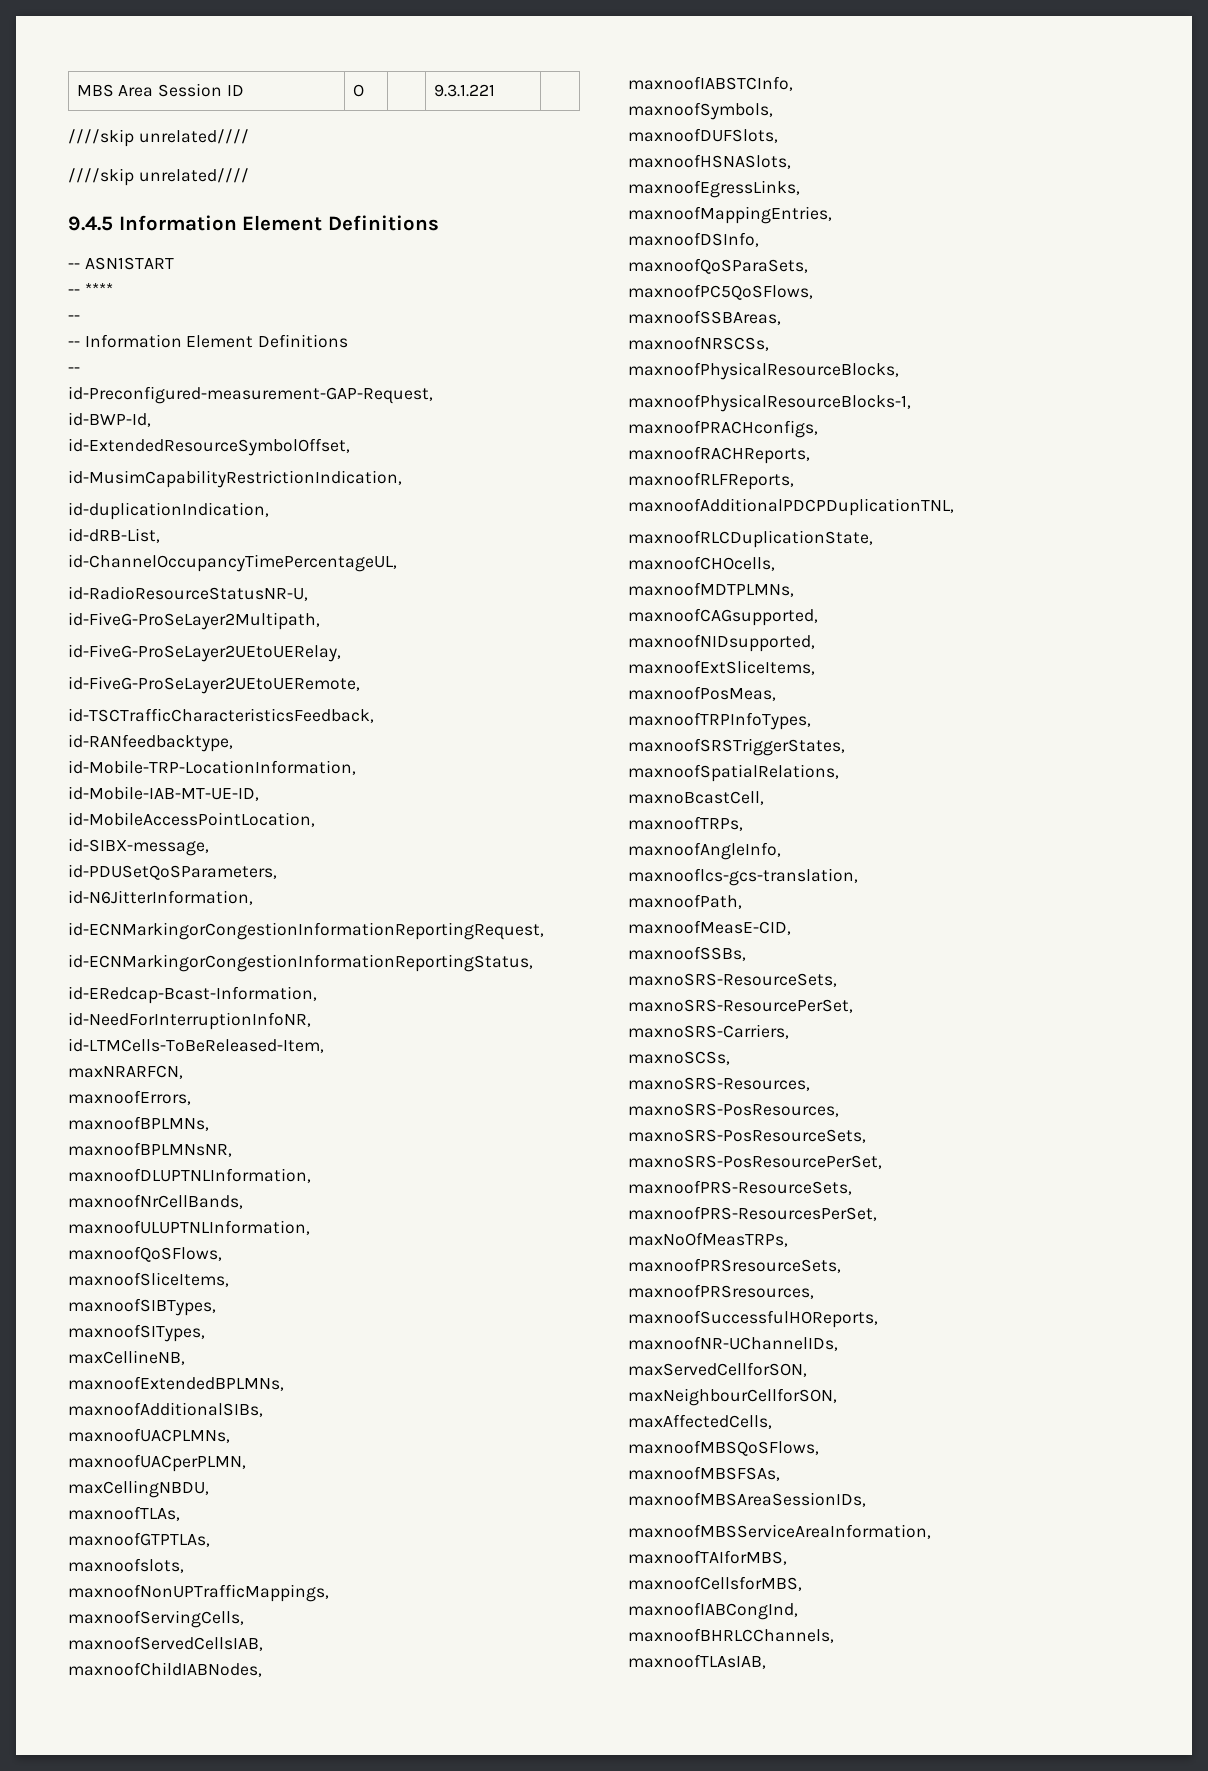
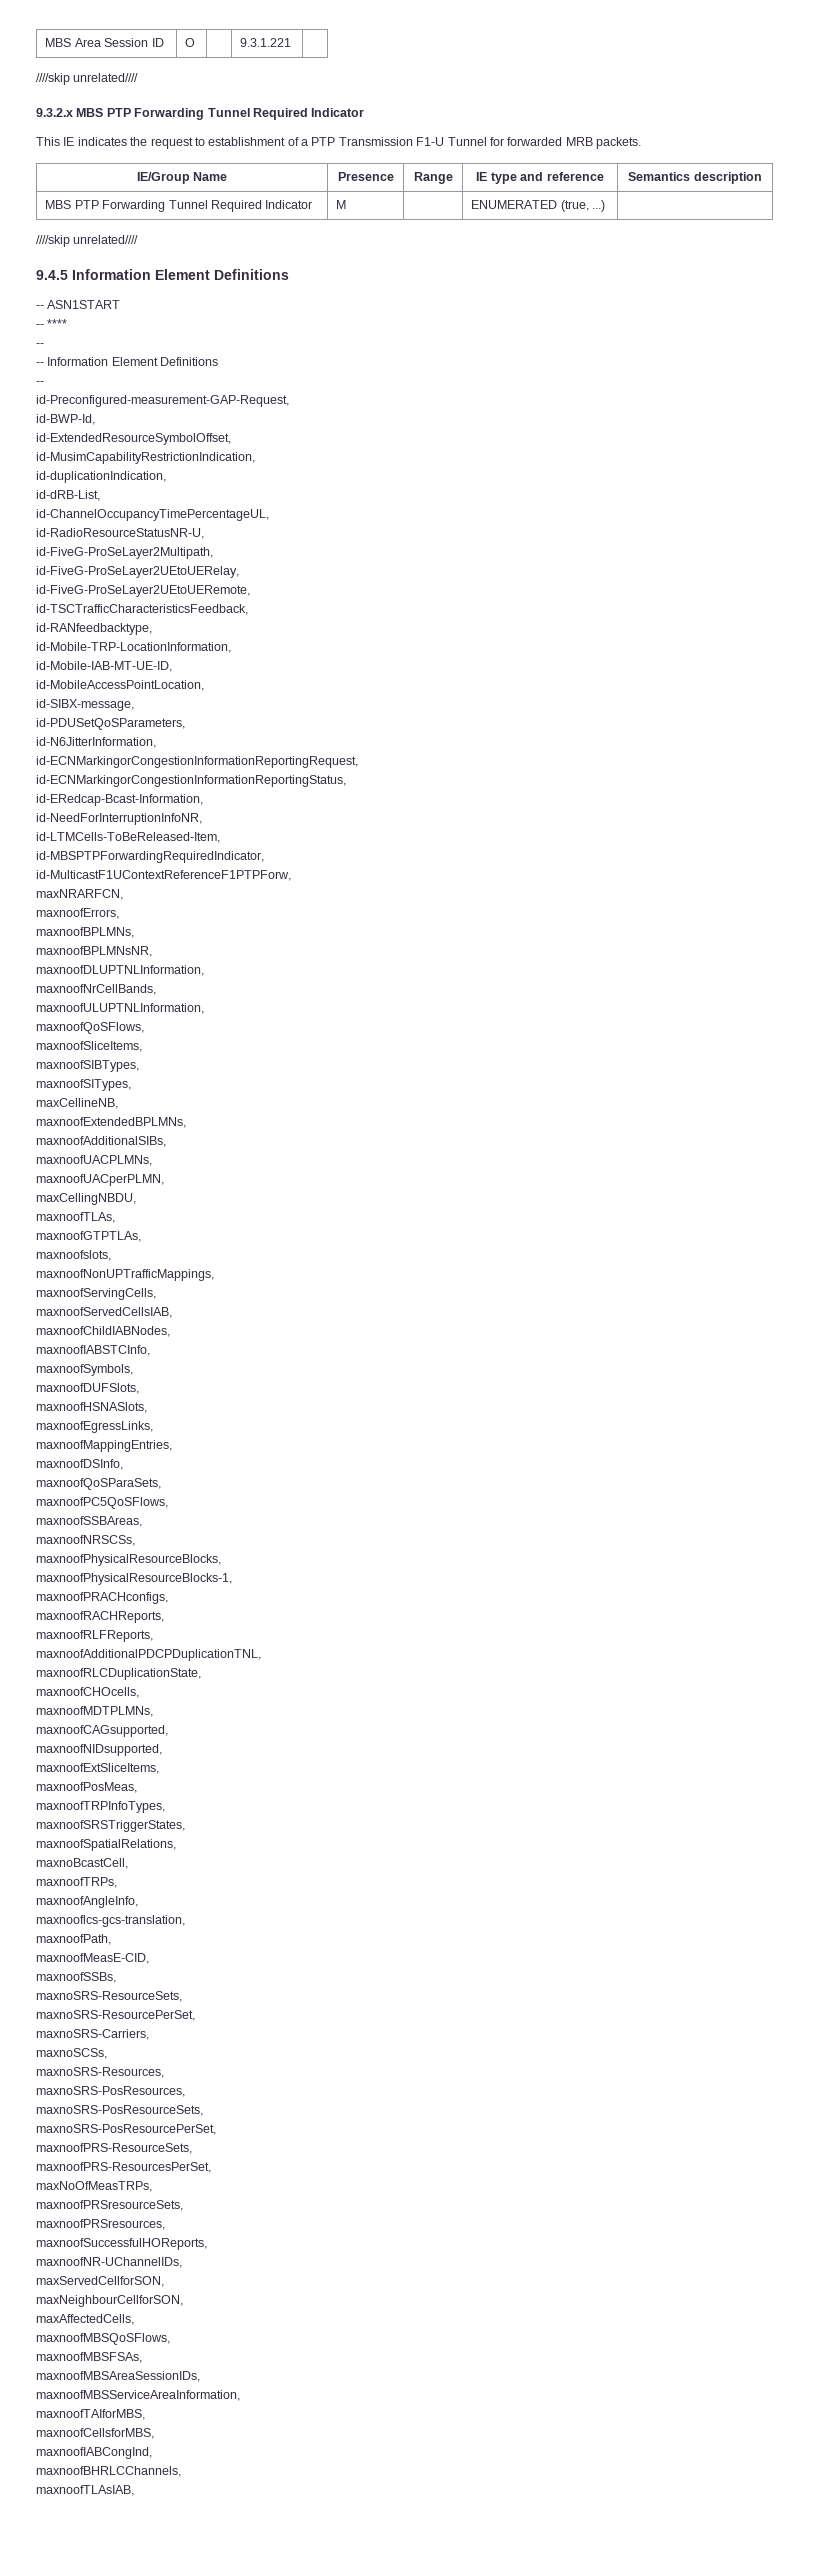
+ 9.3.2.x MBS PTP Forwarding Tunnel Required Indicator
+ This IE indicates the request to establishment of a PTP Transmission F1-U Tunnel for forwarded MRB packets.
+ IE/Group Name | Presence | Range | IE type and reference | Semantics description
+ MBS PTP Forwarding Tunnel Required Indicator | M | | ENUMERATED (true, ...) |
+ id-MBSPTPForwardingRequiredIndicator,
+ id-MulticastF1UContextReferenceF1PTPForw,

